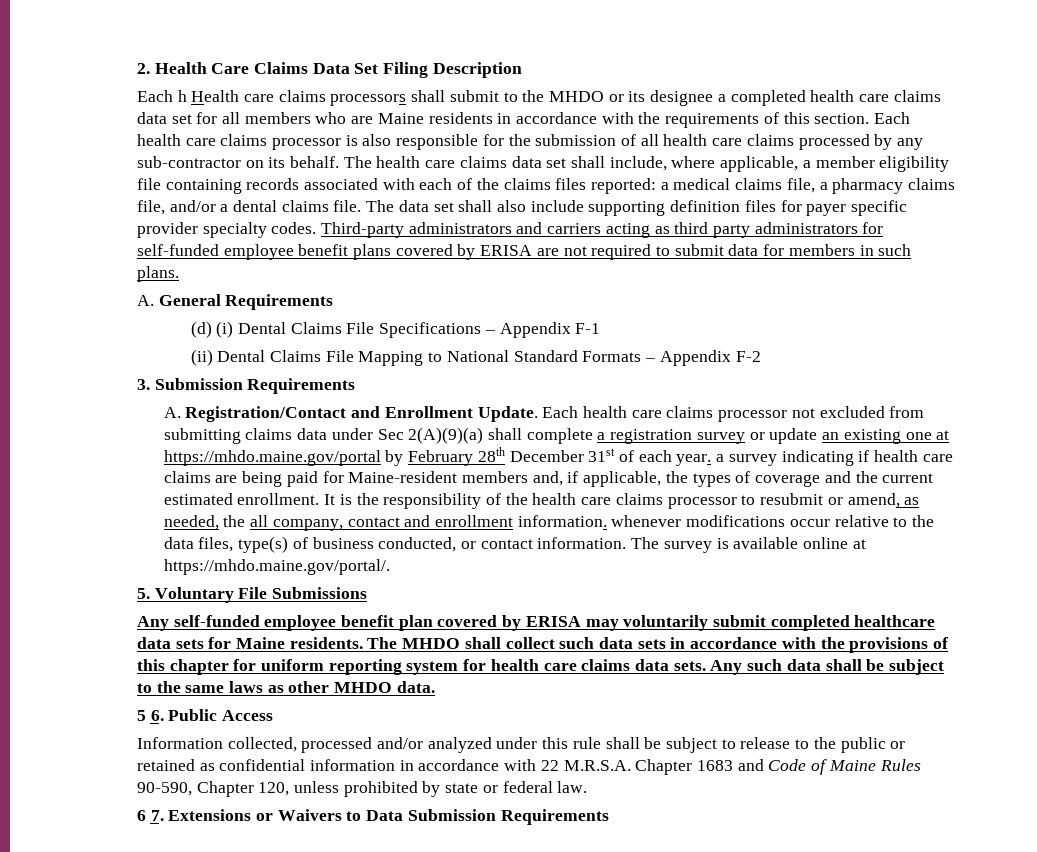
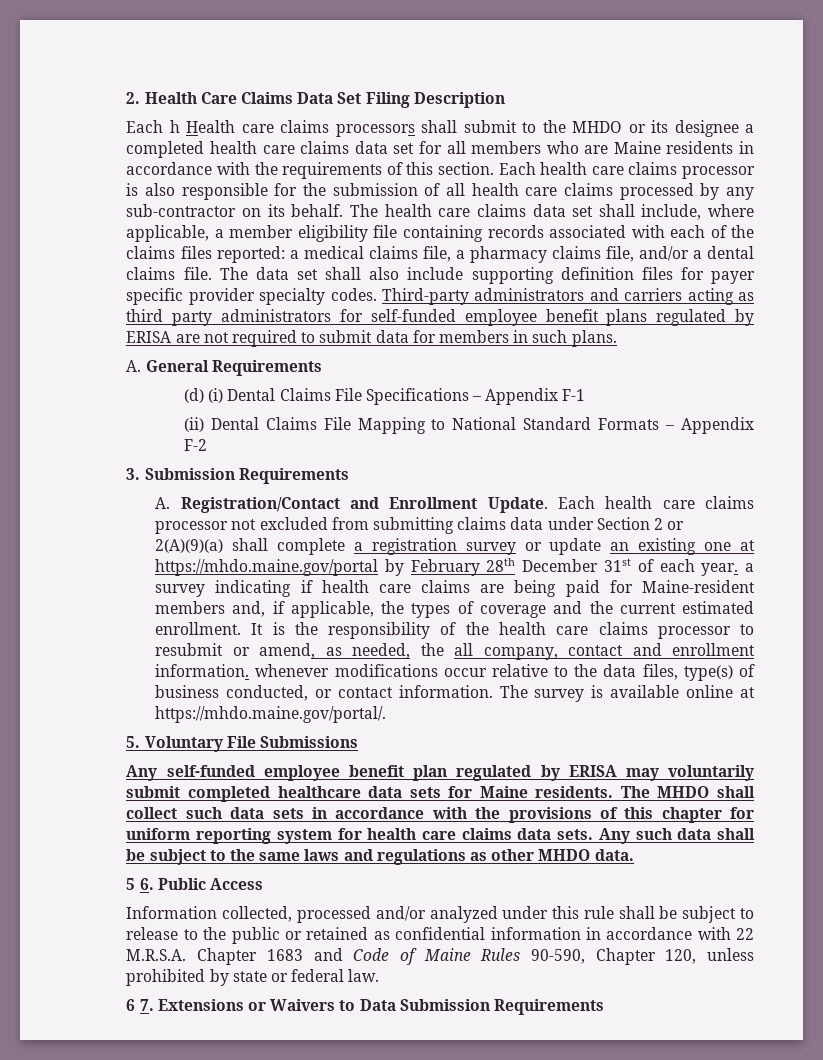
- Third-party administrators and carriers acting as third party administrators for self-funded employee benefit plans covered by ERISA are not required to submit data for members in such plans.
+ Third-party administrators and carriers acting as third party administrators for self-funded employee benefit plans regulated by ERISA are not required to submit data for members in such plans.
- Each health care claims processor not excluded from submitting claims data under Sec 2(A)(9)(a) shall complete a registration survey or update an existing one at https://mhdo.maine.gov/portal by February 28th December 31st of each year. a survey indicating if health care claims are being paid for Maine-resident members and, if applicable, the types of coverage and the current estimated enrollment.
+ Each health care claims processor not excluded from submitting claims data under Section 2 or 2(A)(9)(a) shall complete a registration survey or update an existing one at https://mhdo.maine.gov/portal by February 28th December 31st of each year. a survey indicating if health care claims are being paid for Maine-resident members and, if applicable, the types of coverage and the current estimated enrollment.
- Any self-funded employee benefit plan covered by ERISA may voluntarily submit completed healthcare data sets for Maine residents.
+ Any self-funded employee benefit plan regulated by ERISA may voluntarily submit completed healthcare data sets for Maine residents.
- Any such data shall be subject to the same laws as other MHDO data.
+ Any such data shall be subject to the same laws and regulations as other MHDO data.

